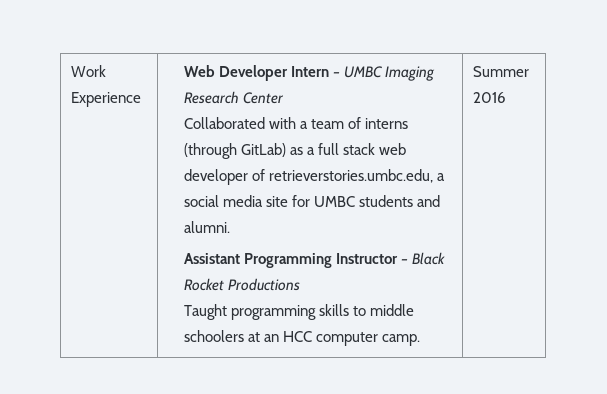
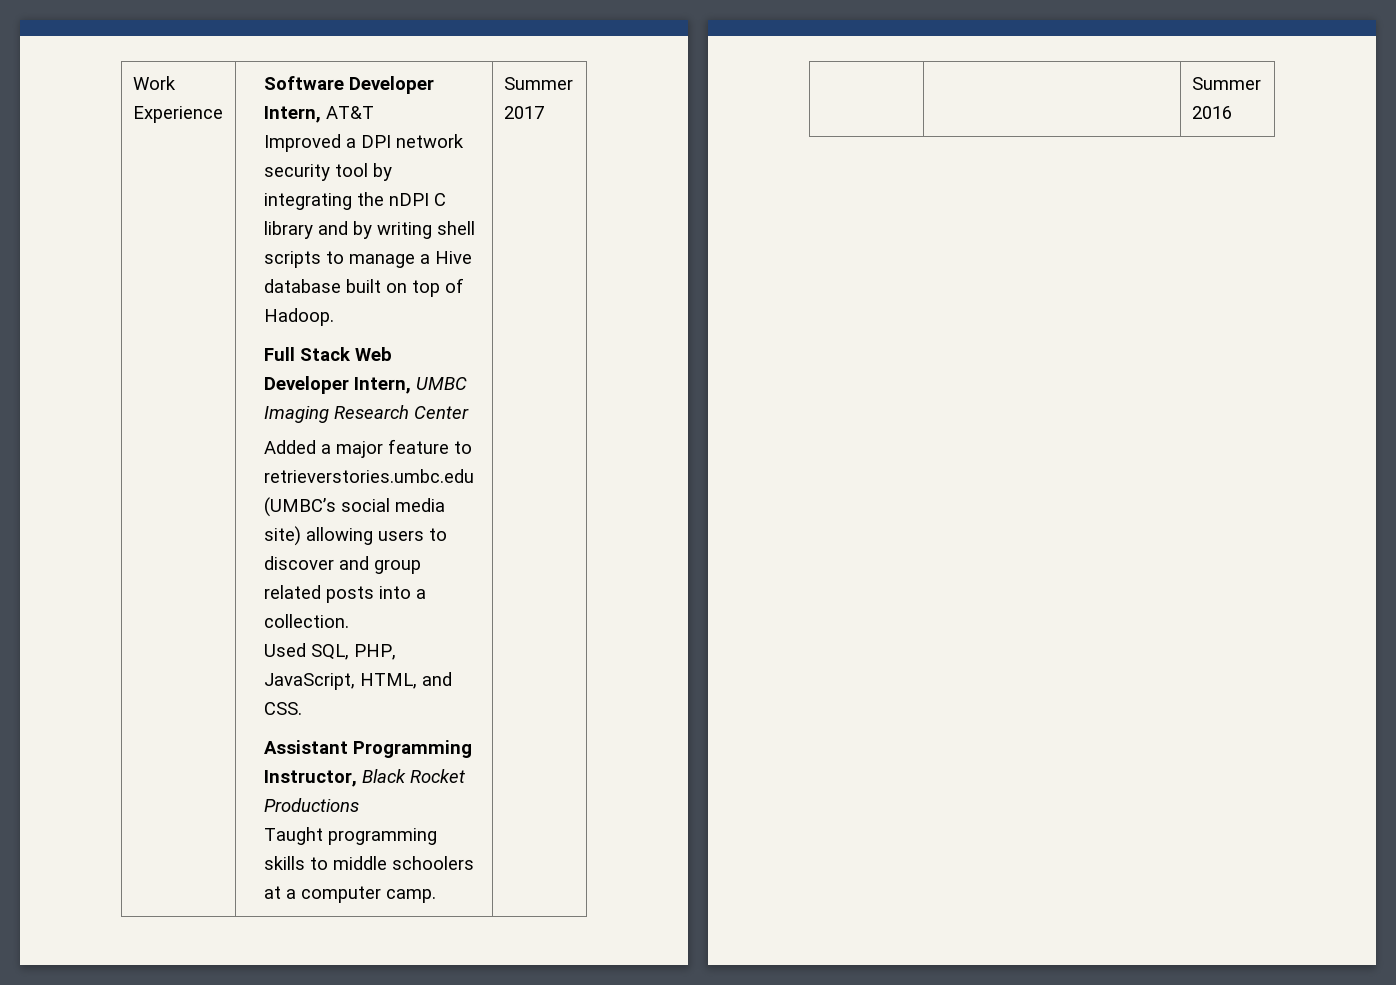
- Web Developer Intern – UMBC Imaging Research Center
- Collaborated with a team of interns (through GitLab) as a full stack web developer of retrieverstories.umbc.edu, a social media site for UMBC students and alumni.
+ Software Developer Intern, AT&T
+ Improved a DPI network security tool by integrating the nDPI C library and by writing shell scripts to manage a Hive database built on top of Hadoop.
+ Full Stack Web Developer Intern, UMBC Imaging Research Center
+ Added a major feature to retrieverstories.umbc.edu (UMBC’s social media site) allowing users to discover and group related posts into a collection.
+ Used SQL, PHP, JavaScript, HTML, and CSS.
- Assistant Programming Instructor – Black Rocket Productions
+ Assistant Programming Instructor, Black Rocket Productions
- Taught programming skills to middle schoolers at an HCC computer camp.
+ Taught programming skills to middle schoolers at a computer camp.
- Summer 2016
+ Summer 2017
+ | | Summer 2016

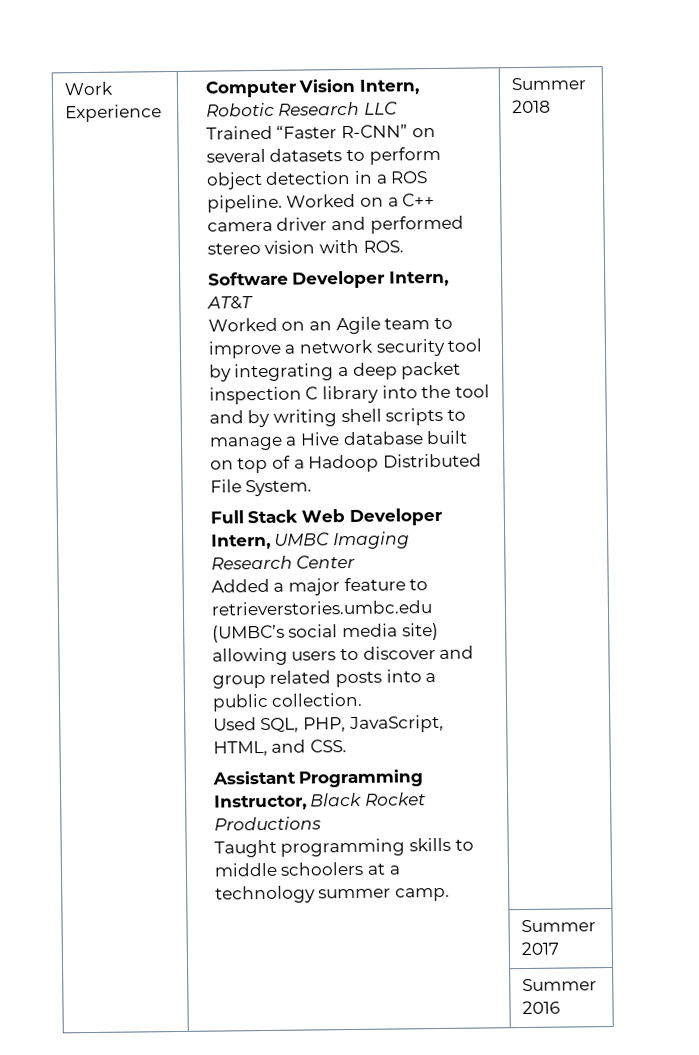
+ Computer Vision Intern, Robotic Research LLC
+ Trained “Faster R-CNN” on several datasets to perform object detection in a ROS pipeline. Worked on a C++ camera driver and performed stereo vision with ROS.
  Software Developer Intern, AT&T
- Improved a DPI network security tool by integrating the nDPI C library and by writing shell scripts to manage a Hive database built on top of Hadoop.
+ Worked on an Agile team to improve a network security tool by integrating a deep packet inspection C library into the tool and by writing shell scripts to manage a Hive database built on top of a Hadoop Distributed File System.
- Added a major feature to retrieverstories.umbc.edu (UMBC’s social media site) allowing users to discover and group related posts into a collection.
+ Added a major feature to retrieverstories.umbc.edu (UMBC’s social media site) allowing users to discover and group related posts into a public collection.
- Taught programming skills to middle schoolers at a computer camp.
+ Taught programming skills to middle schoolers at a technology summer camp.
- Summer 2017
+ Summer 2018
+ | | Summer 2017

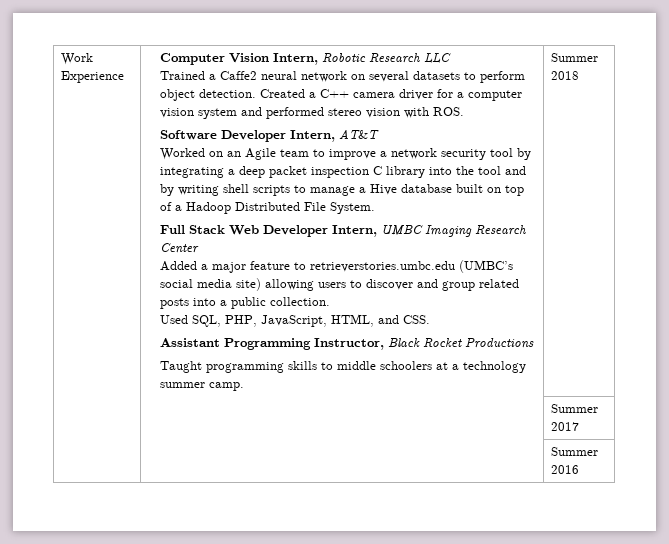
- Trained “Faster R-CNN” on several datasets to perform object detection in a ROS pipeline. Worked on a C++ camera driver and performed stereo vision with ROS.
+ Trained a Caffe2 neural network on several datasets to perform object detection. Created a C++ camera driver for a computer vision system and performed stereo vision with ROS.

